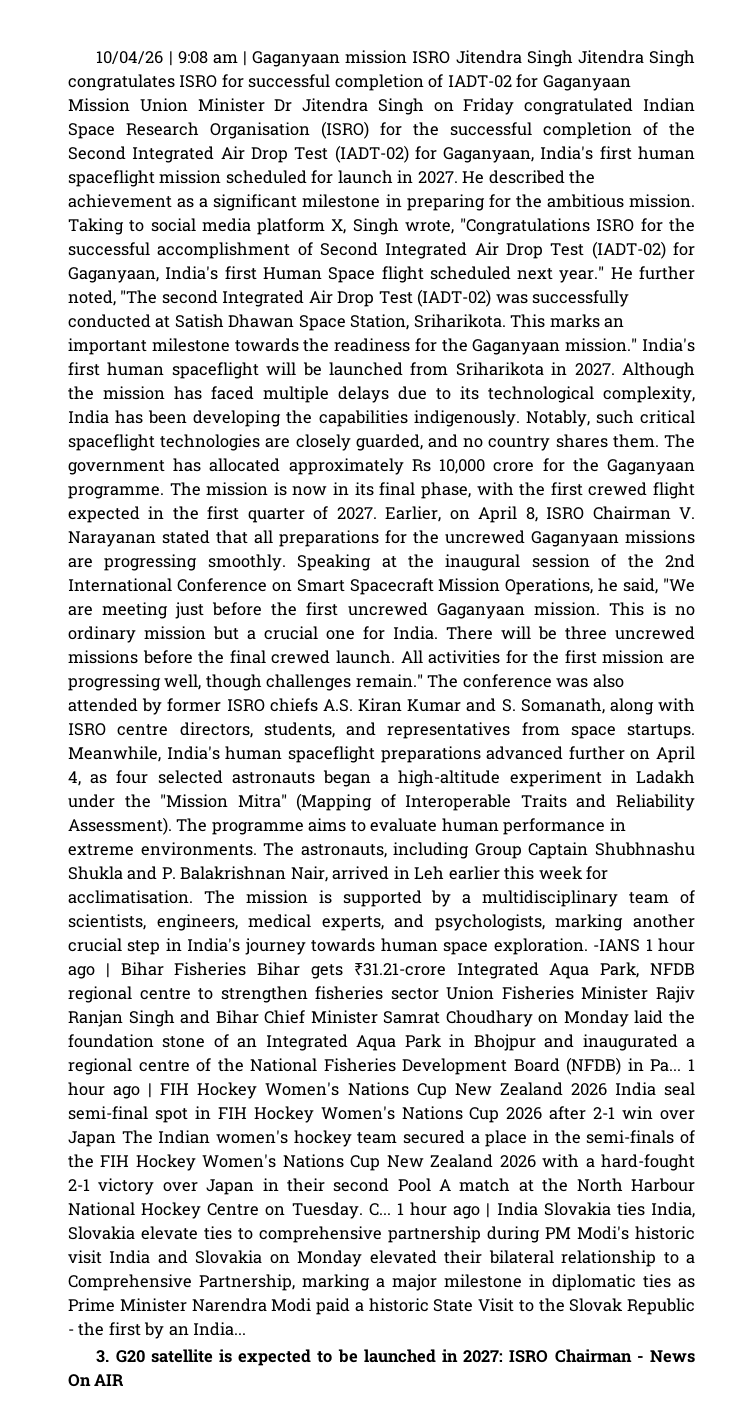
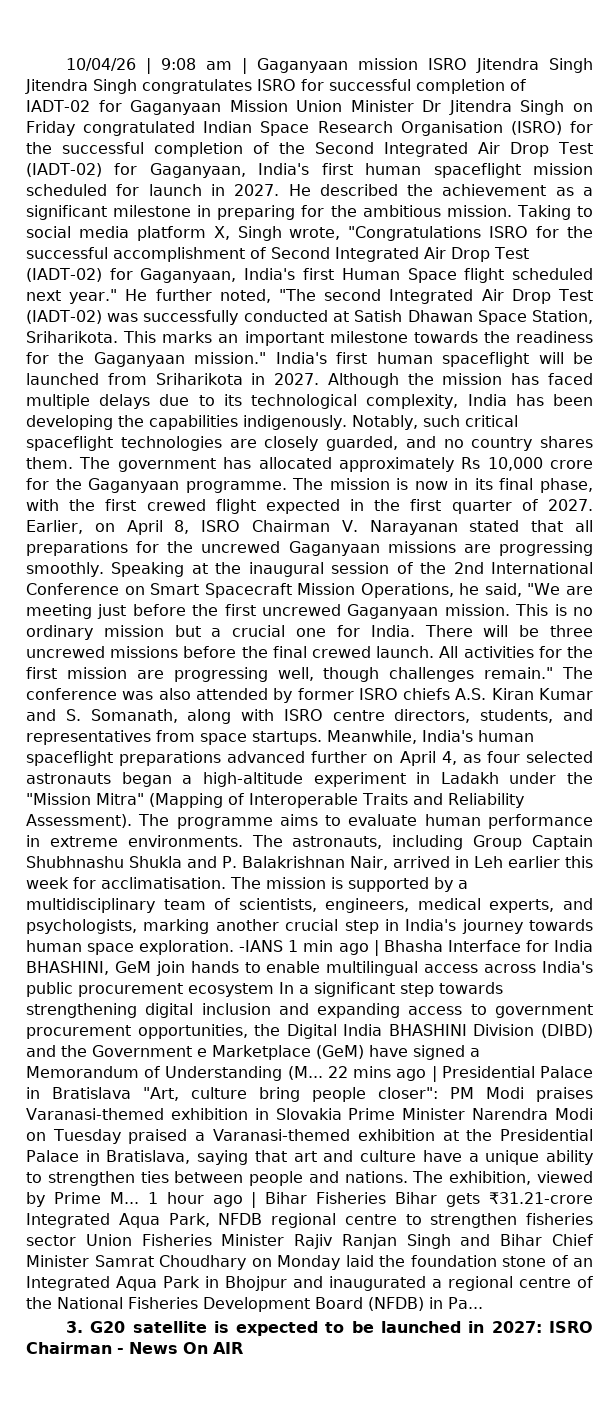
- -IANS 1 hour ago | Bihar Fisheries Bihar gets ₹31.21-crore Integrated Aqua Park, NFDB regional centre to strengthen fisheries sector Union Fisheries Minister Rajiv Ranjan Singh and Bihar Chief Minister Samrat Choudhary on Monday laid the foundation stone of an Integrated Aqua Park in Bhojpur and inaugurated a regional centre of the National Fisheries Development Board (NFDB) in Pa... 1 hour ago | FIH Hockey Women's Nations Cup New Zealand 2026 India seal semi-final spot in FIH Hockey Women's Nations Cup 2026 after 2-1 win over Japan The Indian women's hockey team secured a place in the semi-finals of the FIH Hockey Women's Nations Cup New Zealand 2026 with a hard-fought 2-1 victory over Japan in their second Pool A match at the North Harbour National Hockey Centre on Tuesday. C... 1 hour ago | India Slovakia ties India, Slovakia elevate ties to comprehensive partnership during PM Modi's historic visit India and Slovakia on Monday elevated their bilateral relationship to a Comprehensive Partnership, marking a major milestone in diplomatic ties as Prime Minister Narendra Modi paid a historic State Visit to the Slovak Republic - the first by an India...
+ -IANS 1 min ago | Bhasha Interface for India BHASHINI, GeM join hands to enable multilingual access across India's public procurement ecosystem In a significant step towards strengthening digital inclusion and expanding access to government procurement opportunities, the Digital India BHASHINI Division (DIBD) and the Government e Marketplace (GeM) have signed a Memorandum of Understanding (M... 22 mins ago | Presidential Palace in Bratislava "Art, culture bring people closer": PM Modi praises Varanasi-themed exhibition in Slovakia Prime Minister Narendra Modi on Tuesday praised a Varanasi-themed exhibition at the Presidential Palace in Bratislava, saying that art and culture have a unique ability to strengthen ties between people and nations. The exhibition, viewed by Prime M... 1 hour ago | Bihar Fisheries Bihar gets ₹31.21-crore Integrated Aqua Park, NFDB regional centre to strengthen fisheries sector Union Fisheries Minister Rajiv Ranjan Singh and Bihar Chief Minister Samrat Choudhary on Monday laid the foundation stone of an Integrated Aqua Park in Bhojpur and inaugurated a regional centre of the National Fisheries Development Board (NFDB) in Pa...

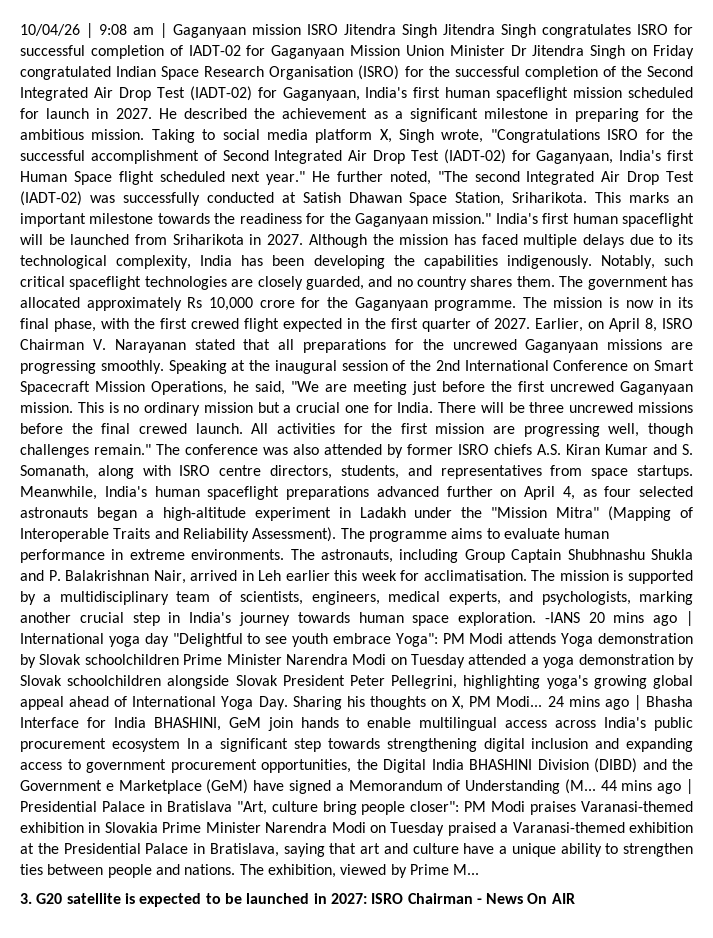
- -IANS 1 min ago | Bhasha Interface for India BHASHINI, GeM join hands to enable multilingual access across India's public procurement ecosystem In a significant step towards strengthening digital inclusion and expanding access to government procurement opportunities, the Digital India BHASHINI Division (DIBD) and the Government e Marketplace (GeM) have signed a Memorandum of Understanding (M...
+ -IANS 20 mins ago | International yoga day "Delightful to see youth embrace Yoga": PM Modi attends Yoga demonstration by Slovak schoolchildren Prime Minister Narendra Modi on Tuesday attended a yoga demonstration by Slovak schoolchildren alongside Slovak President Peter Pellegrini, highlighting yoga's growing global appeal ahead of International Yoga Day. Sharing his thoughts on X, PM Modi... 24 mins ago | Bhasha Interface for India BHASHINI, GeM join hands to enable multilingual access across India's public procurement ecosystem In a significant step towards strengthening digital inclusion and expanding access to government procurement opportunities, the Digital India BHASHINI Division (DIBD) and the Government e Marketplace (GeM) have signed a Memorandum of Understanding (M...
- 22 mins ago | Presidential Palace in Bratislava "Art, culture bring people closer": PM Modi praises Varanasi-themed exhibition in Slovakia Prime Minister Narendra Modi on Tuesday praised a Varanasi-themed exhibition at the Presidential Palace in Bratislava, saying that art and culture have a unique ability to strengthen ties between people and nations.
+ 44 mins ago | Presidential Palace in Bratislava "Art, culture bring people closer": PM Modi praises Varanasi-themed exhibition in Slovakia Prime Minister Narendra Modi on Tuesday praised a Varanasi-themed exhibition at the Presidential Palace in Bratislava, saying that art and culture have a unique ability to strengthen ties between people and nations.
- 1 hour ago | Bihar Fisheries Bihar gets ₹31.21-crore Integrated Aqua Park, NFDB regional centre to strengthen fisheries sector Union Fisheries Minister Rajiv Ranjan Singh and Bihar Chief Minister Samrat Choudhary on Monday laid the foundation stone of an Integrated Aqua Park in Bhojpur and inaugurated a regional centre of the National Fisheries Development Board (NFDB) in Pa...

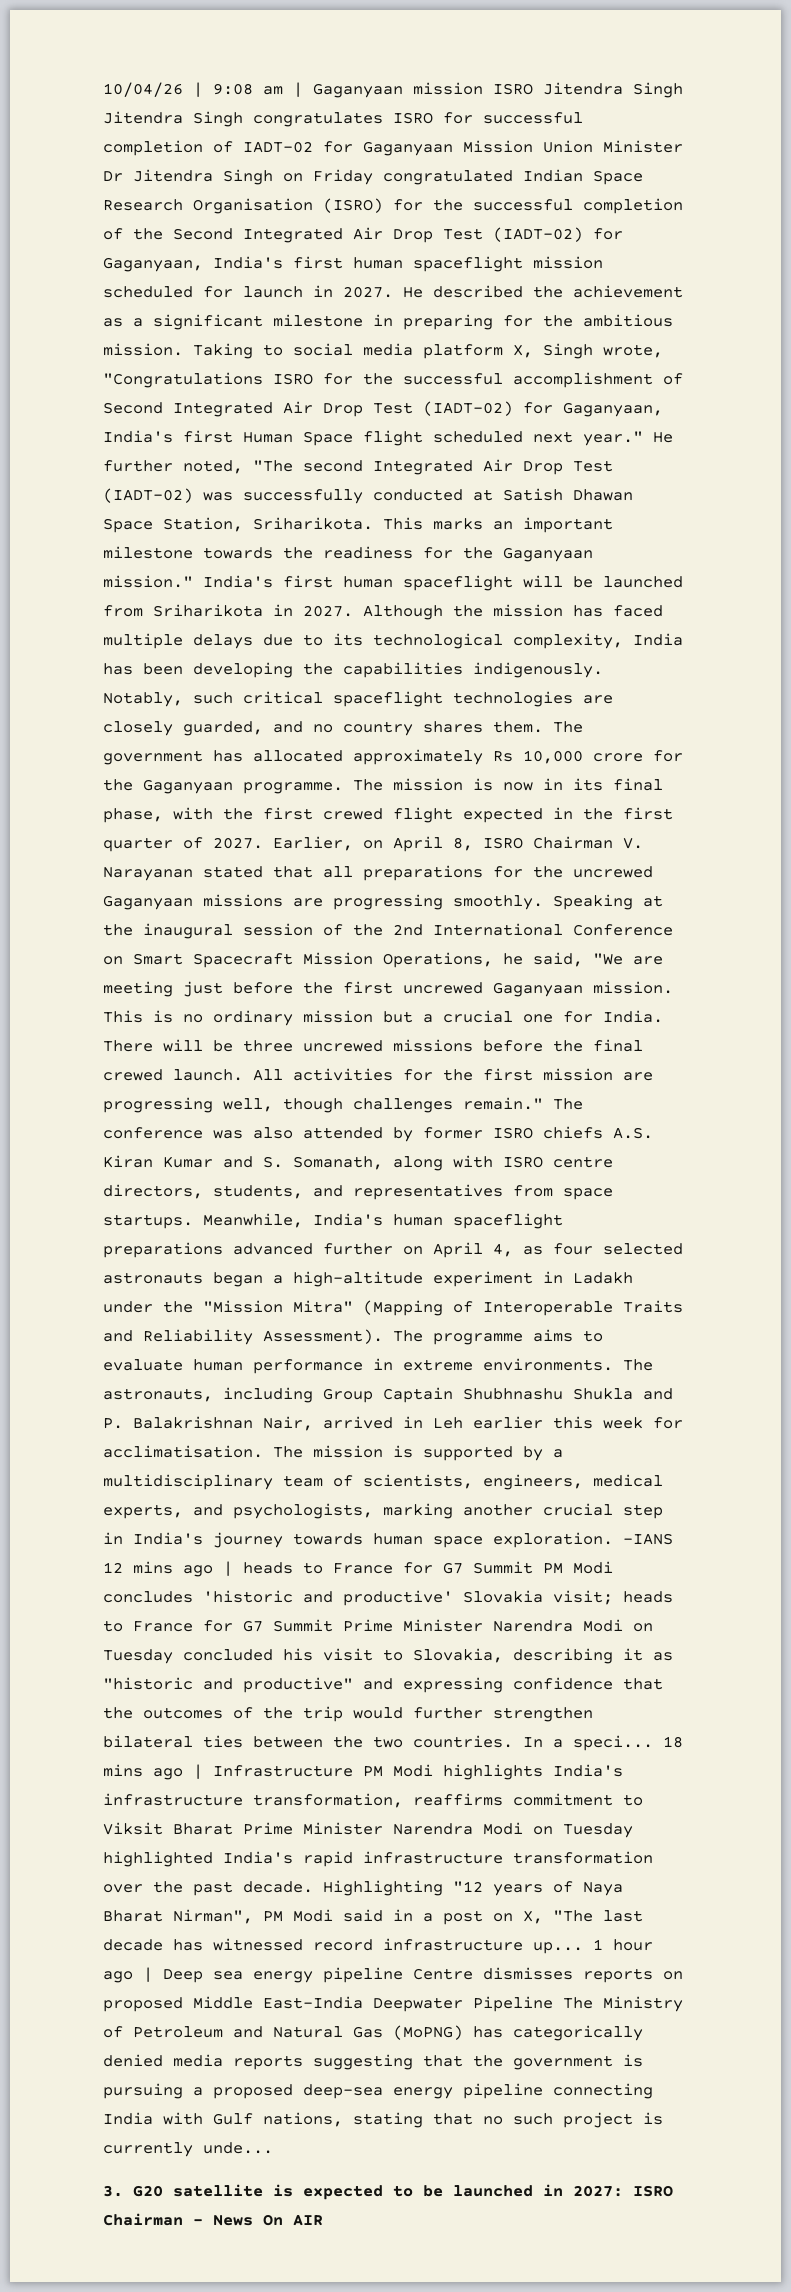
- -IANS 20 mins ago | International yoga day "Delightful to see youth embrace Yoga": PM Modi attends Yoga demonstration by Slovak schoolchildren Prime Minister Narendra Modi on Tuesday attended a yoga demonstration by Slovak schoolchildren alongside Slovak President Peter Pellegrini, highlighting yoga's growing global appeal ahead of International Yoga Day. Sharing his thoughts on X, PM Modi... 24 mins ago | Bhasha Interface for India BHASHINI, GeM join hands to enable multilingual access across India's public procurement ecosystem In a significant step towards strengthening digital inclusion and expanding access to government procurement opportunities, the Digital India BHASHINI Division (DIBD) and the Government e Marketplace (GeM) have signed a Memorandum of Understanding (M... 44 mins ago | Presidential Palace in Bratislava "Art, culture bring people closer": PM Modi praises Varanasi-themed exhibition in Slovakia Prime Minister Narendra Modi on Tuesday praised a Varanasi-themed exhibition at the Presidential Palace in Bratislava, saying that art and culture have a unique ability to strengthen ties between people and nations. The exhibition, viewed by Prime M...
+ -IANS 12 mins ago | heads to France for G7 Summit PM Modi concludes 'historic and productive' Slovakia visit; heads to France for G7 Summit Prime Minister Narendra Modi on Tuesday concluded his visit to Slovakia, describing it as "historic and productive" and expressing confidence that the outcomes of the trip would further strengthen bilateral ties between the two countries. In a speci... 18 mins ago | Infrastructure PM Modi highlights India's infrastructure transformation, reaffirms commitment to Viksit Bharat Prime Minister Narendra Modi on Tuesday highlighted India's rapid infrastructure transformation over the past decade. Highlighting "12 years of Naya Bharat Nirman", PM Modi said in a post on X, "The last decade has witnessed record infrastructure up... 1 hour ago | Deep sea energy pipeline Centre dismisses reports on proposed Middle East-India Deepwater Pipeline The Ministry of Petroleum and Natural Gas (MoPNG) has categorically denied media reports suggesting that the government is pursuing a proposed deep-sea energy pipeline connecting India with Gulf nations, stating that no such project is currently unde...

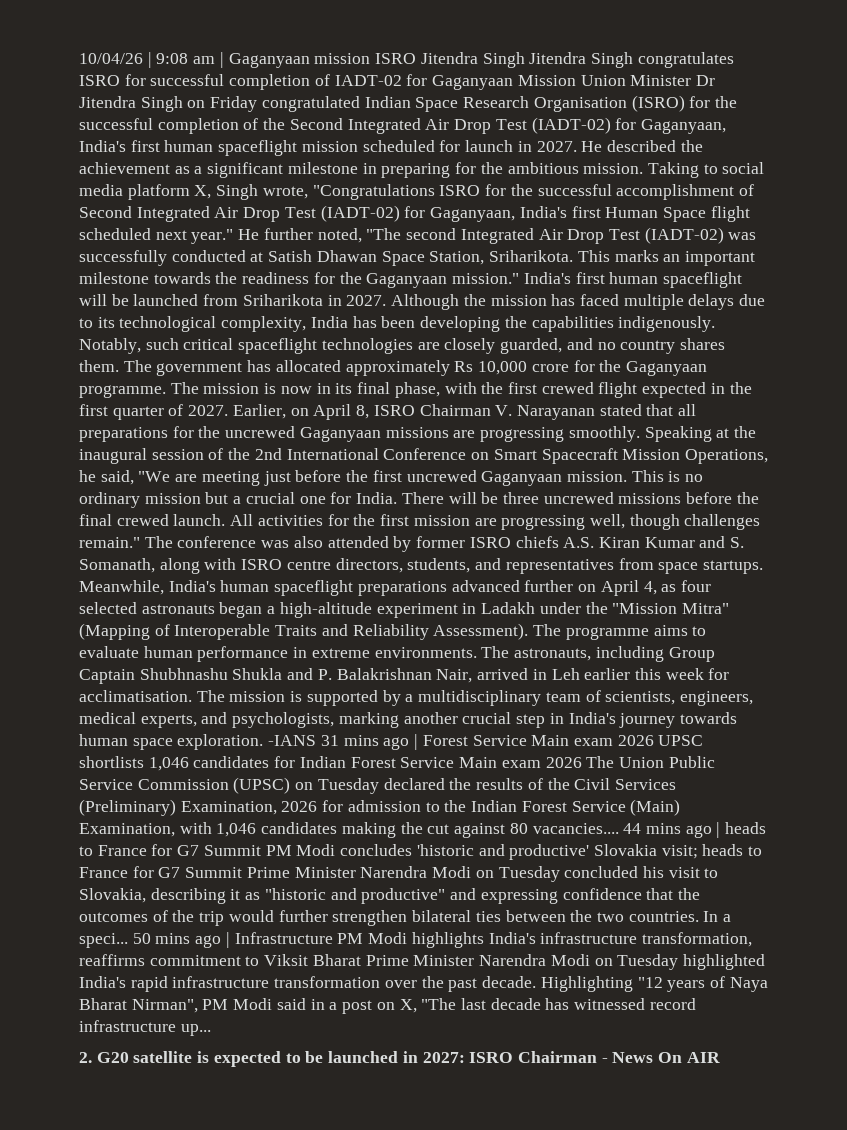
- -IANS 12 mins ago | heads to France for G7 Summit PM Modi concludes 'historic and productive' Slovakia visit; heads to France for G7 Summit Prime Minister Narendra Modi on Tuesday concluded his visit to Slovakia, describing it as "historic and productive" and expressing confidence that the outcomes of the trip would further strengthen bilateral ties between the two countries.
+ -IANS 31 mins ago | Forest Service Main exam 2026 UPSC shortlists 1,046 candidates for Indian Forest Service Main exam 2026 The Union Public Service Commission (UPSC) on Tuesday declared the results of the Civil Services (Preliminary) Examination, 2026 for admission to the Indian Forest Service (Main) Examination, with 1,046 candidates making the cut against 80 vacancies.... 44 mins ago | heads to France for G7 Summit PM Modi concludes 'historic and productive' Slovakia visit; heads to France for G7 Summit Prime Minister Narendra Modi on Tuesday concluded his visit to Slovakia, describing it as "historic and productive" and expressing confidence that the outcomes of the trip would further strengthen bilateral ties between the two countries.
- 18 mins ago | Infrastructure PM Modi highlights India's infrastructure transformation, reaffirms commitment to Viksit Bharat Prime Minister Narendra Modi on Tuesday highlighted India's rapid infrastructure transformation over the past decade.
+ 50 mins ago | Infrastructure PM Modi highlights India's infrastructure transformation, reaffirms commitment to Viksit Bharat Prime Minister Narendra Modi on Tuesday highlighted India's rapid infrastructure transformation over the past decade.
- Highlighting "12 years of Naya Bharat Nirman", PM Modi said in a post on X, "The last decade has witnessed record infrastructure up... 1 hour ago | Deep sea energy pipeline Centre dismisses reports on proposed Middle East-India Deepwater Pipeline The Ministry of Petroleum and Natural Gas (MoPNG) has categorically denied media reports suggesting that the government is pursuing a proposed deep-sea energy pipeline connecting India with Gulf nations, stating that no such project is currently unde...
- 3. G20 satellite is expected to be launched in 2027: ISRO Chairman - News On AIR
+ Highlighting "12 years of Naya Bharat Nirman", PM Modi said in a post on X, "The last decade has witnessed record infrastructure up...
+ 2. G20 satellite is expected to be launched in 2027: ISRO Chairman - News On AIR

